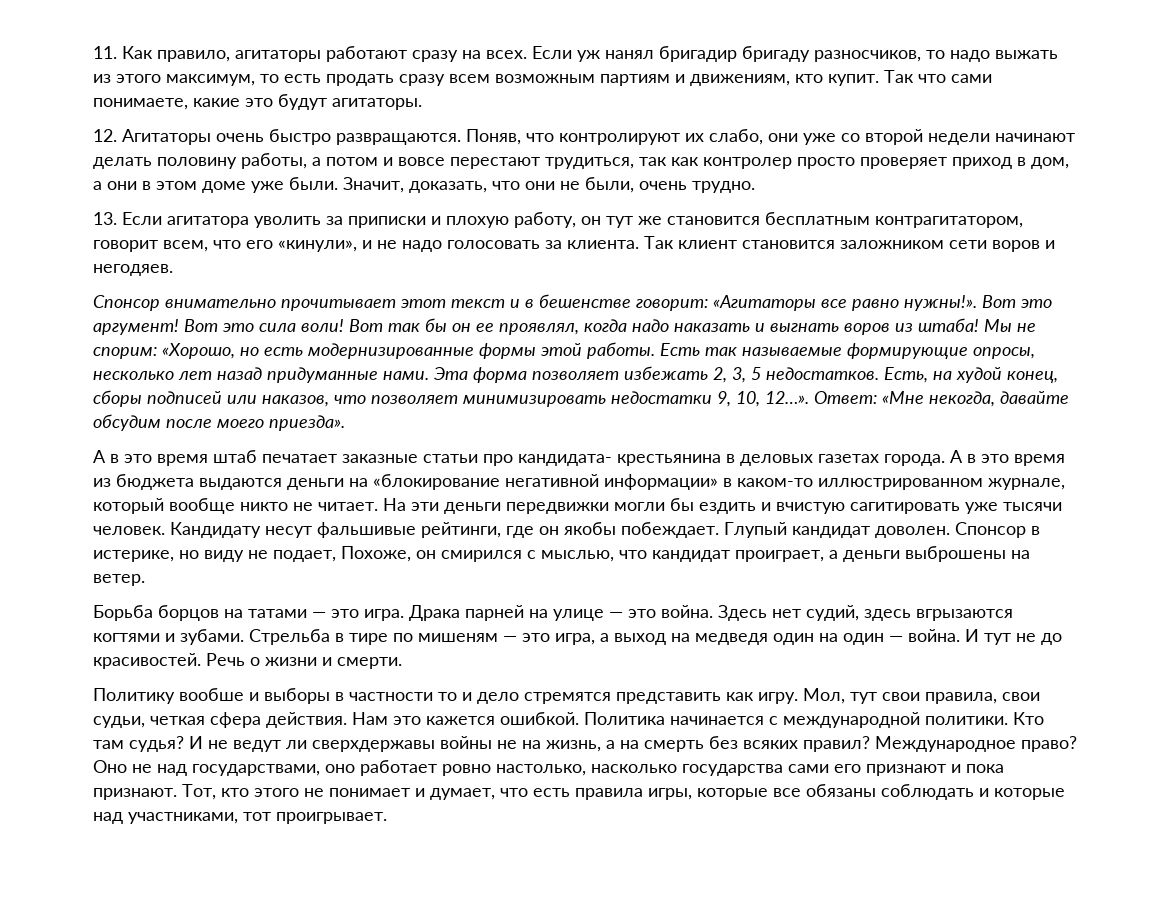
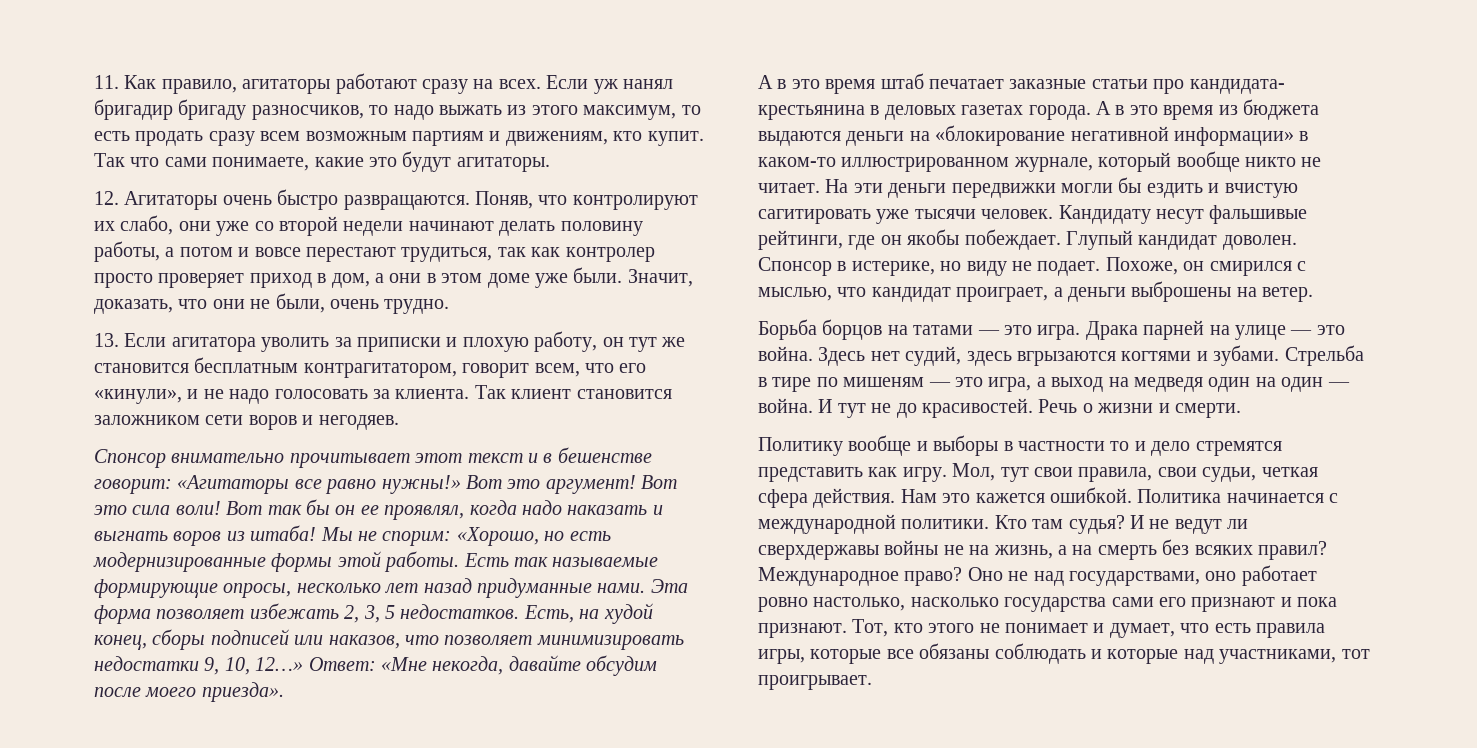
- Спонсор внимательно прочитывает этот текст и в бешенстве говорит: «Агитаторы все равно нужны!».
+ Спонсор внимательно прочитывает этот текст и в бешенстве говорит: «Агитаторы все равно нужны!»
- Есть, на худой конец, сборы подписей или наказов, что позволяет минимизировать недостатки 9, 10, 12…».
+ Есть, на худой конец, сборы подписей или наказов, что позволяет минимизировать недостатки 9, 10, 12…»
- Спонсор в истерике, но виду не подает, Похоже, он смирился с мыслью, что кандидат проиграет, а деньги выброшены на ветер.
+ Спонсор в истерике, но виду не подает. Похоже, он смирился с мыслью, что кандидат проиграет, а деньги выброшены на ветер.
- Политику вообше и выборы в частности то и дело стремятся представить как игру.
+ Политику вообще и выборы в частности то и дело стремятся представить как игру.

